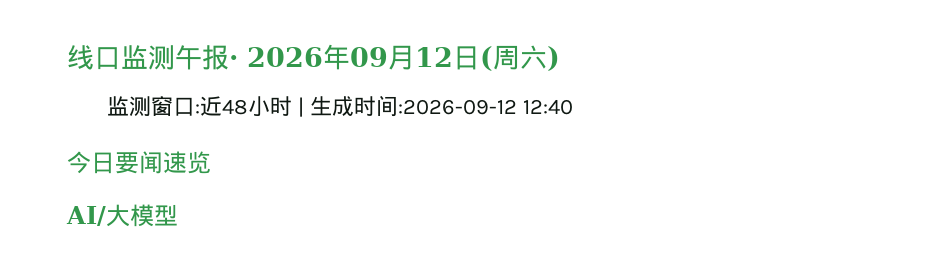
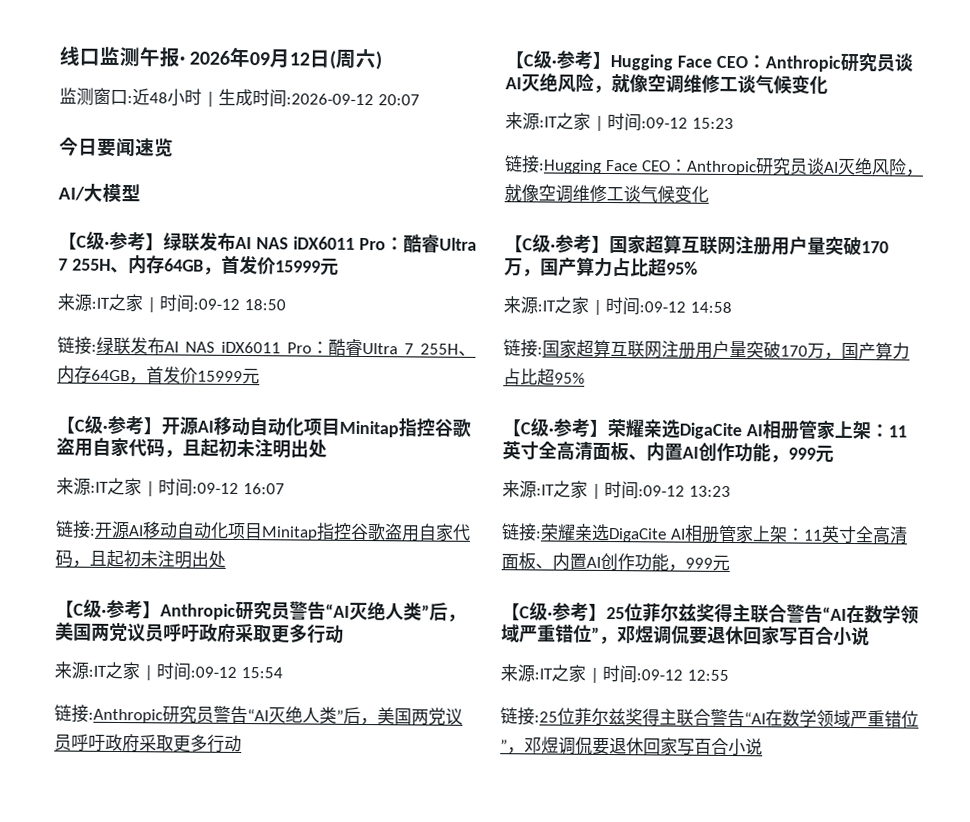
- 监测窗口:近48小时 | 生成时间:2026-09-12 12:40
+ 监测窗口:近48小时 | 生成时间:2026-09-12 20:07
+ 【C级·参考】绿联发布AI NAS iDX6011 Pro：酷睿Ultra 7 255H、内存64GB，首发价15999元
+ 来源:IT之家 | 时间:09-12 18:50
+ 链接:绿联发布AI NAS iDX6011 Pro：酷睿Ultra 7 255H、内存64GB，首发价15999元
+ 【C级·参考】开源AI移动自动化项目Minitap指控谷歌盗用自家代码，且起初未注明出处
+ 来源:IT之家 | 时间:09-12 16:07
+ 链接:开源AI移动自动化项目Minitap指控谷歌盗用自家代码，且起初未注明出处
+ 【C级·参考】Anthropic研究员警告“AI灭绝人类”后，美国两党议员呼吁政府采取更多行动
+ 来源:IT之家 | 时间:09-12 15:54
+ 链接:Anthropic研究员警告“AI灭绝人类”后，美国两党议员呼吁政府采取更多行动
+ 【C级·参考】Hugging Face CEO：Anthropic研究员谈AI灭绝风险，就像空调维修工谈气候变化
+ 来源:IT之家 | 时间:09-12 15:23
+ 链接:Hugging Face CEO：Anthropic研究员谈AI灭绝风险，就像空调维修工谈气候变化
+ 【C级·参考】国家超算互联网注册用户量突破170万，国产算力占比超95%
+ 来源:IT之家 | 时间:09-12 14:58
+ 链接:国家超算互联网注册用户量突破170万，国产算力占比超95%
+ 【C级·参考】荣耀亲选DigaCite AI相册管家上架：11英寸全高清面板、内置AI创作功能，999元
+ 来源:IT之家 | 时间:09-12 13:23
+ 链接:荣耀亲选DigaCite AI相册管家上架：11英寸全高清面板、内置AI创作功能，999元
+ 【C级·参考】25位菲尔兹奖得主联合警告“AI在数学领域严重错位”，邓煜调侃要退休回家写百合小说
+ 来源:IT之家 | 时间:09-12 12:55
+ 链接:25位菲尔兹奖得主联合警告“AI在数学领域严重错位”，邓煜调侃要退休回家写百合小说

